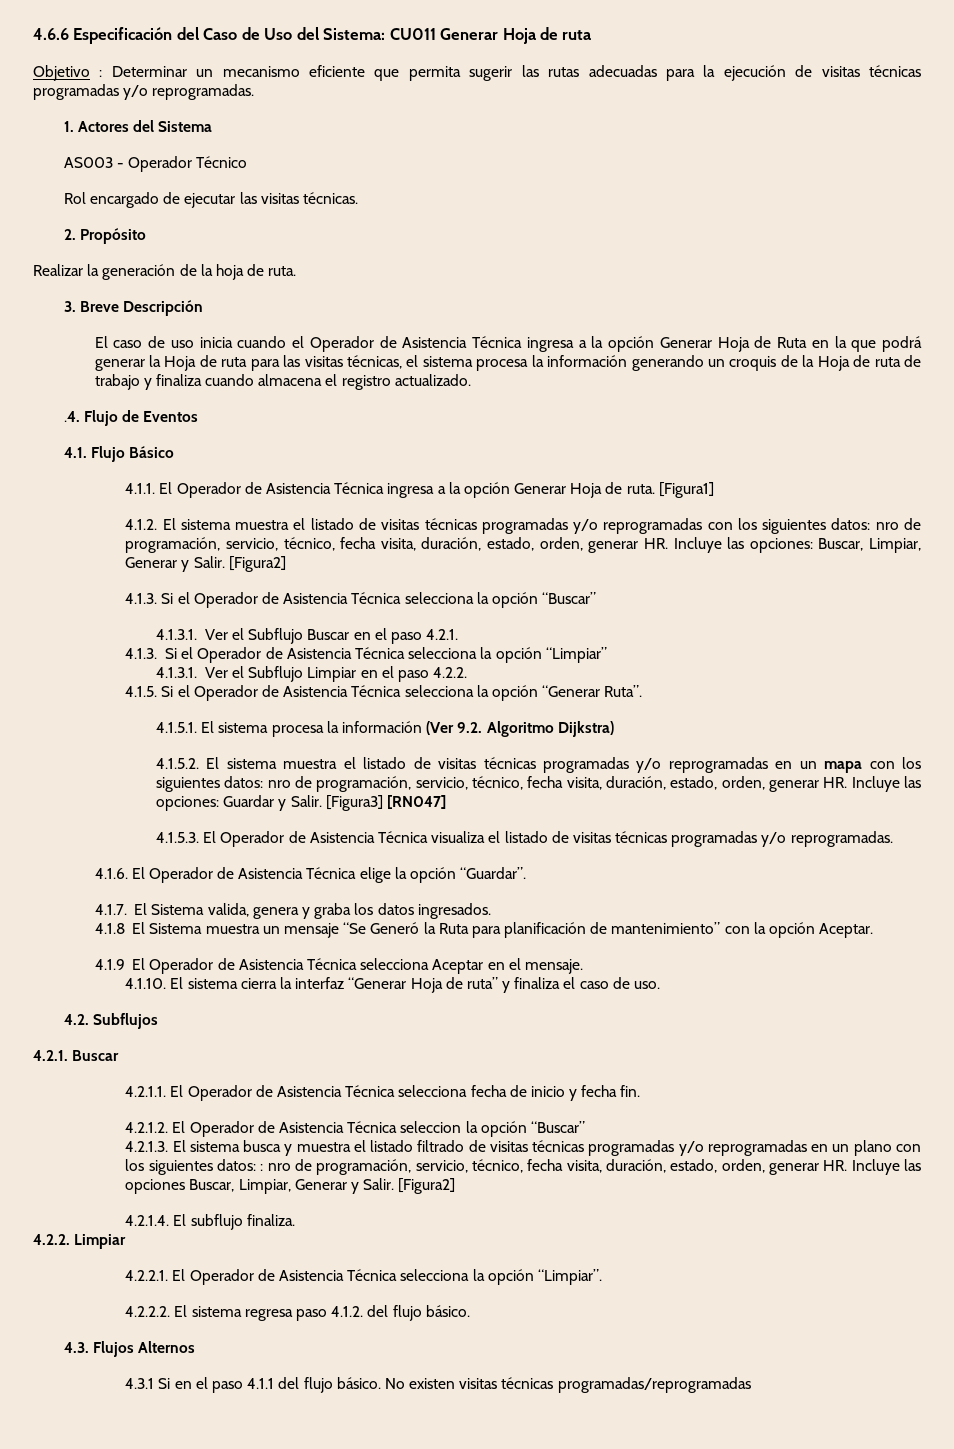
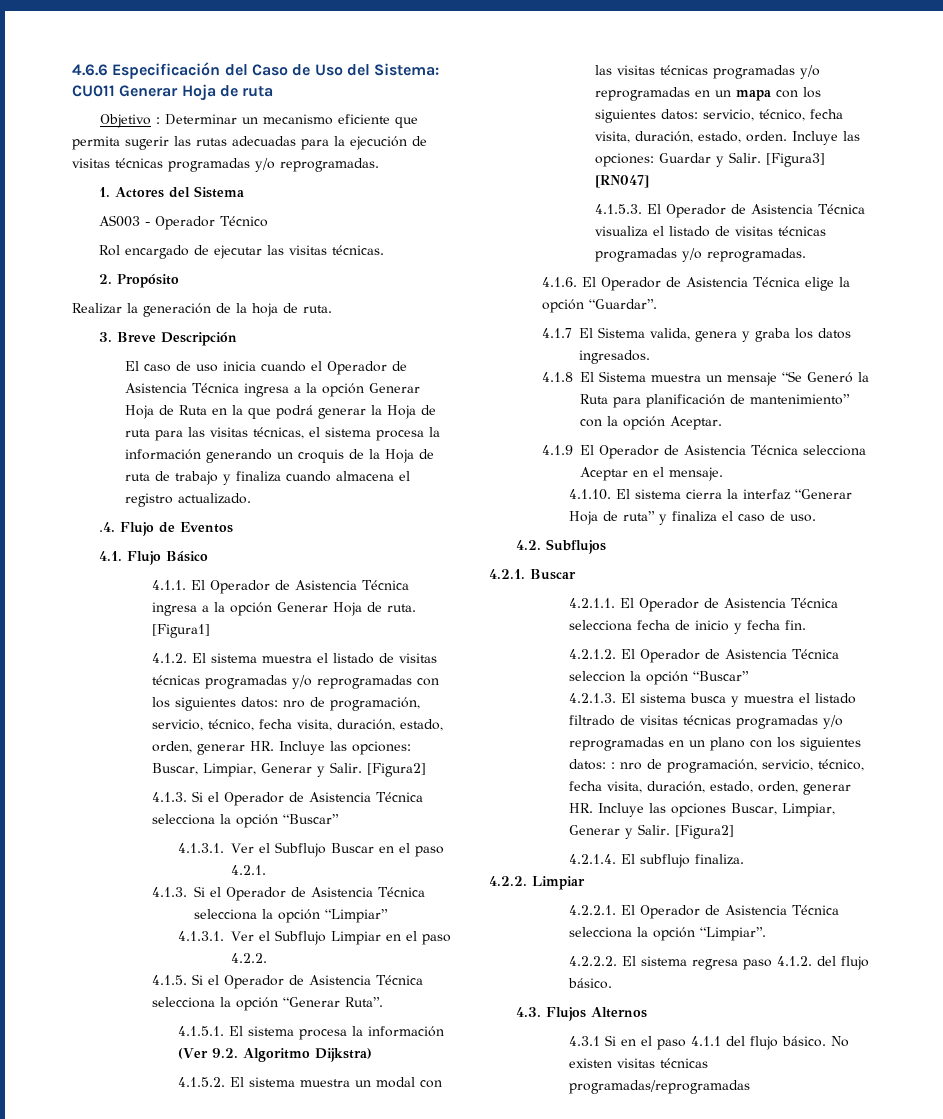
- 4.1.5.2. El sistema muestra el listado de visitas técnicas programadas y/o reprogramadas en un mapa con los siguientes datos: nro de programación, servicio, técnico, fecha visita, duración, estado, orden, generar HR. Incluye las opciones: Guardar y Salir.
+ 4.1.5.2. El sistema muestra un modal con las visitas técnicas programadas y/o reprogramadas en un mapa con los siguientes datos: servicio, técnico, fecha visita, duración, estado, orden. Incluye las opciones: Guardar y Salir.
- 4.1.7. El Sistema valida, genera y graba los datos ingresados.
+ 4.1.7 El Sistema valida, genera y graba los datos ingresados.

